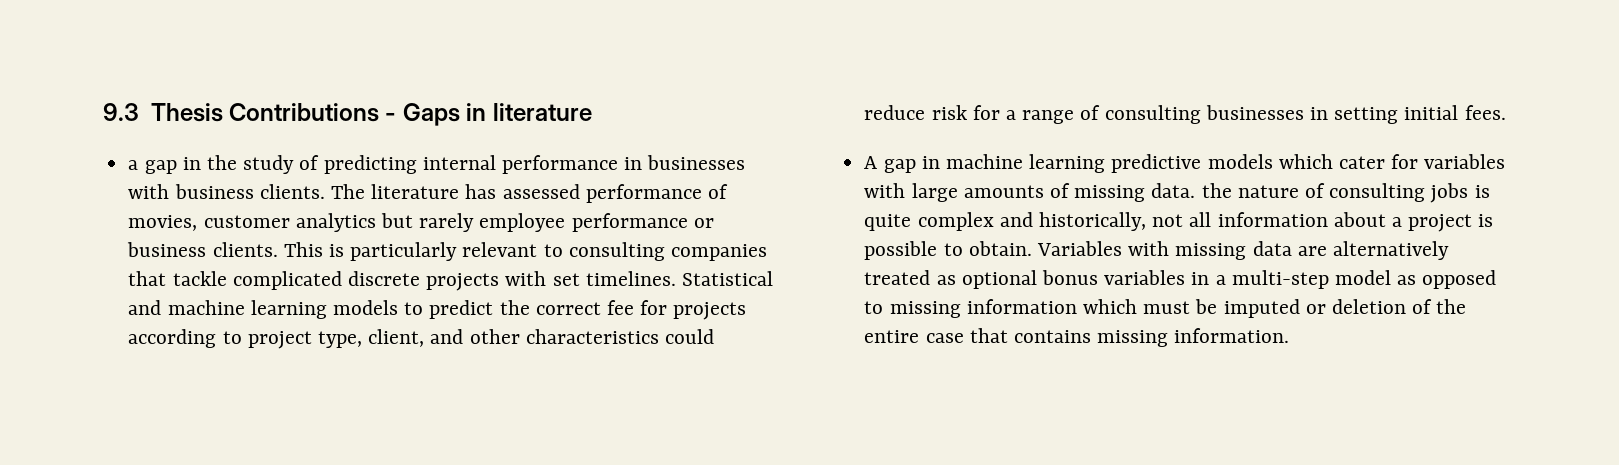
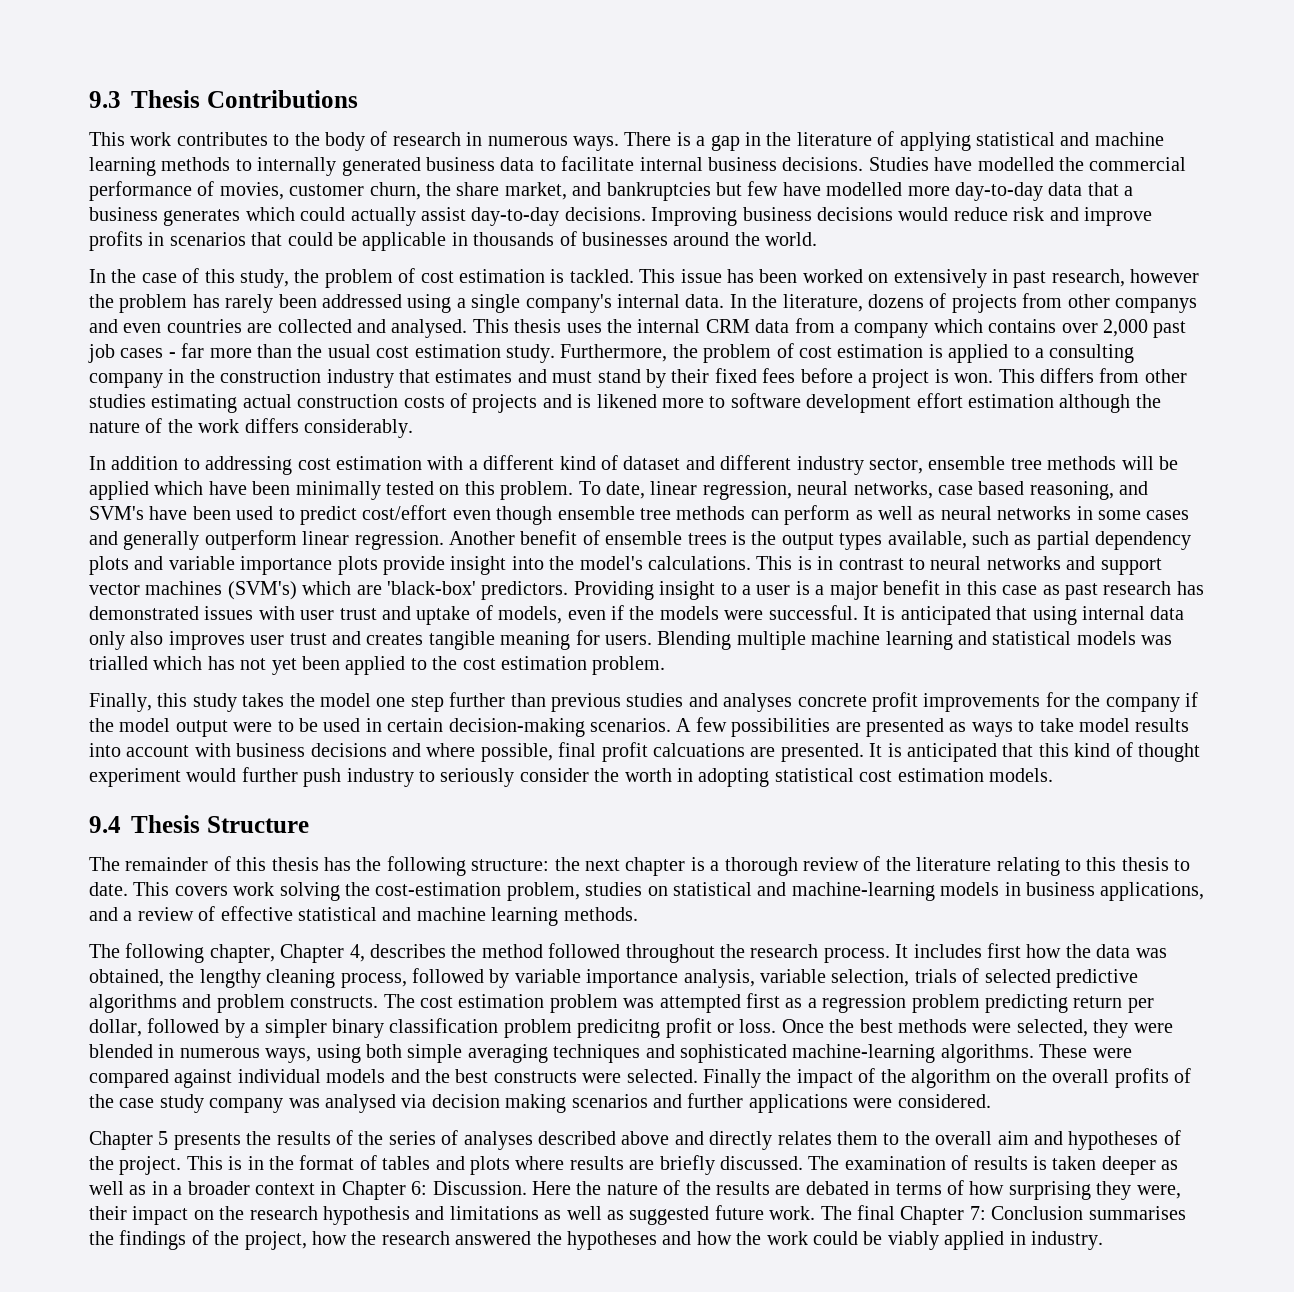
- 9.3 Thesis Contributions - Gaps in literature
- a gap in the study of predicting internal performance in businesses with business clients. The literature has assessed performance of movies, customer analytics but rarely employee performance or business clients. This is particularly relevant to consulting companies that tackle complicated discrete projects with set timelines. Statistical and machine learning models to predict the correct fee for projects according to project type, client, and other characteristics could reduce risk for a range of consulting businesses in setting initial fees.
- A gap in machine learning predictive models which cater for variables with large amounts of missing data. the nature of consulting jobs is quite complex and historically, not all information about a project is possible to obtain. Variables with missing data are alternatively treated as optional bonus variables in a multi-step model as opposed to missing information which must be imputed or deletion of the entire case that contains missing information.
+ 9.3 Thesis Contributions
+ This work contributes to the body of research in numerous ways. There is a gap in the literature of applying statistical and machine learning methods to internally generated business data to facilitate internal business decisions. Studies have modelled the commercial performance of movies, customer churn, the share market, and bankruptcies but few have modelled more day-to-day data that a business generates which could actually assist day-to-day decisions. Improving business decisions would reduce risk and improve profits in scenarios that could be applicable in thousands of businesses around the world.
+ In the case of this study, the problem of cost estimation is tackled. This issue has been worked on extensively in past research, however the problem has rarely been addressed using a single company's internal data. In the literature, dozens of projects from other companys and even countries are collected and analysed. This thesis uses the internal CRM data from a company which contains over 2,000 past job cases - far more than the usual cost estimation study. Furthermore, the problem of cost estimation is applied to a consulting company in the construction industry that estimates and must stand by their fixed fees before a project is won. This differs from other studies estimating actual construction costs of projects and is likened more to software development effort estimation although the nature of the work differs considerably.
+ In addition to addressing cost estimation with a different kind of dataset and different industry sector, ensemble tree methods will be applied which have been minimally tested on this problem. To date, linear regression, neural networks, case based reasoning, and SVM's have been used to predict cost/effort even though ensemble tree methods can perform as well as neural networks in some cases and generally outperform linear regression. Another benefit of ensemble trees is the output types available, such as partial dependency plots and variable importance plots provide insight into the model's calculations. This is in contrast to neural networks and support vector machines (SVM's) which are 'black-box' predictors. Providing insight to a user is a major benefit in this case as past research has demonstrated issues with user trust and uptake of models, even if the models were successful. It is anticipated that using internal data only also improves user trust and creates tangible meaning for users. Blending multiple machine learning and statistical models was trialled which has not yet been applied to the cost estimation problem.
+ Finally, this study takes the model one step further than previous studies and analyses concrete profit improvements for the company if the model output were to be used in certain decision-making scenarios. A few possibilities are presented as ways to take model results into account with business decisions and where possible, final profit calcuations are presented. It is anticipated that this kind of thought experiment would further push industry to seriously consider the worth in adopting statistical cost estimation models.
+ 9.4 Thesis Structure
+ The remainder of this thesis has the following structure: the next chapter is a thorough review of the literature relating to this thesis to date. This covers work solving the cost-estimation problem, studies on statistical and machine-learning models in business applications, and a review of effective statistical and machine learning methods.
+ The following chapter, Chapter 4, describes the method followed throughout the research process. It includes first how the data was obtained, the lengthy cleaning process, followed by variable importance analysis, variable selection, trials of selected predictive algorithms and problem constructs. The cost estimation problem was attempted first as a regression problem predicting return per dollar, followed by a simpler binary classification problem predicitng profit or loss. Once the best methods were selected, they were blended in numerous ways, using both simple averaging techniques and sophisticated machine-learning algorithms. These were compared against individual models and the best constructs were selected. Finally the impact of the algorithm on the overall profits of the case study company was analysed via decision making scenarios and further applications were considered.
+ Chapter 5 presents the results of the series of analyses described above and directly relates them to the overall aim and hypotheses of the project. This is in the format of tables and plots where results are briefly discussed. The examination of results is taken deeper as well as in a broader context in Chapter 6: Discussion. Here the nature of the results are debated in terms of how surprising they were, their impact on the research hypothesis and limitations as well as suggested future work. The final Chapter 7: Conclusion summarises the findings of the project, how the research answered the hypotheses and how the work could be viably applied in industry.

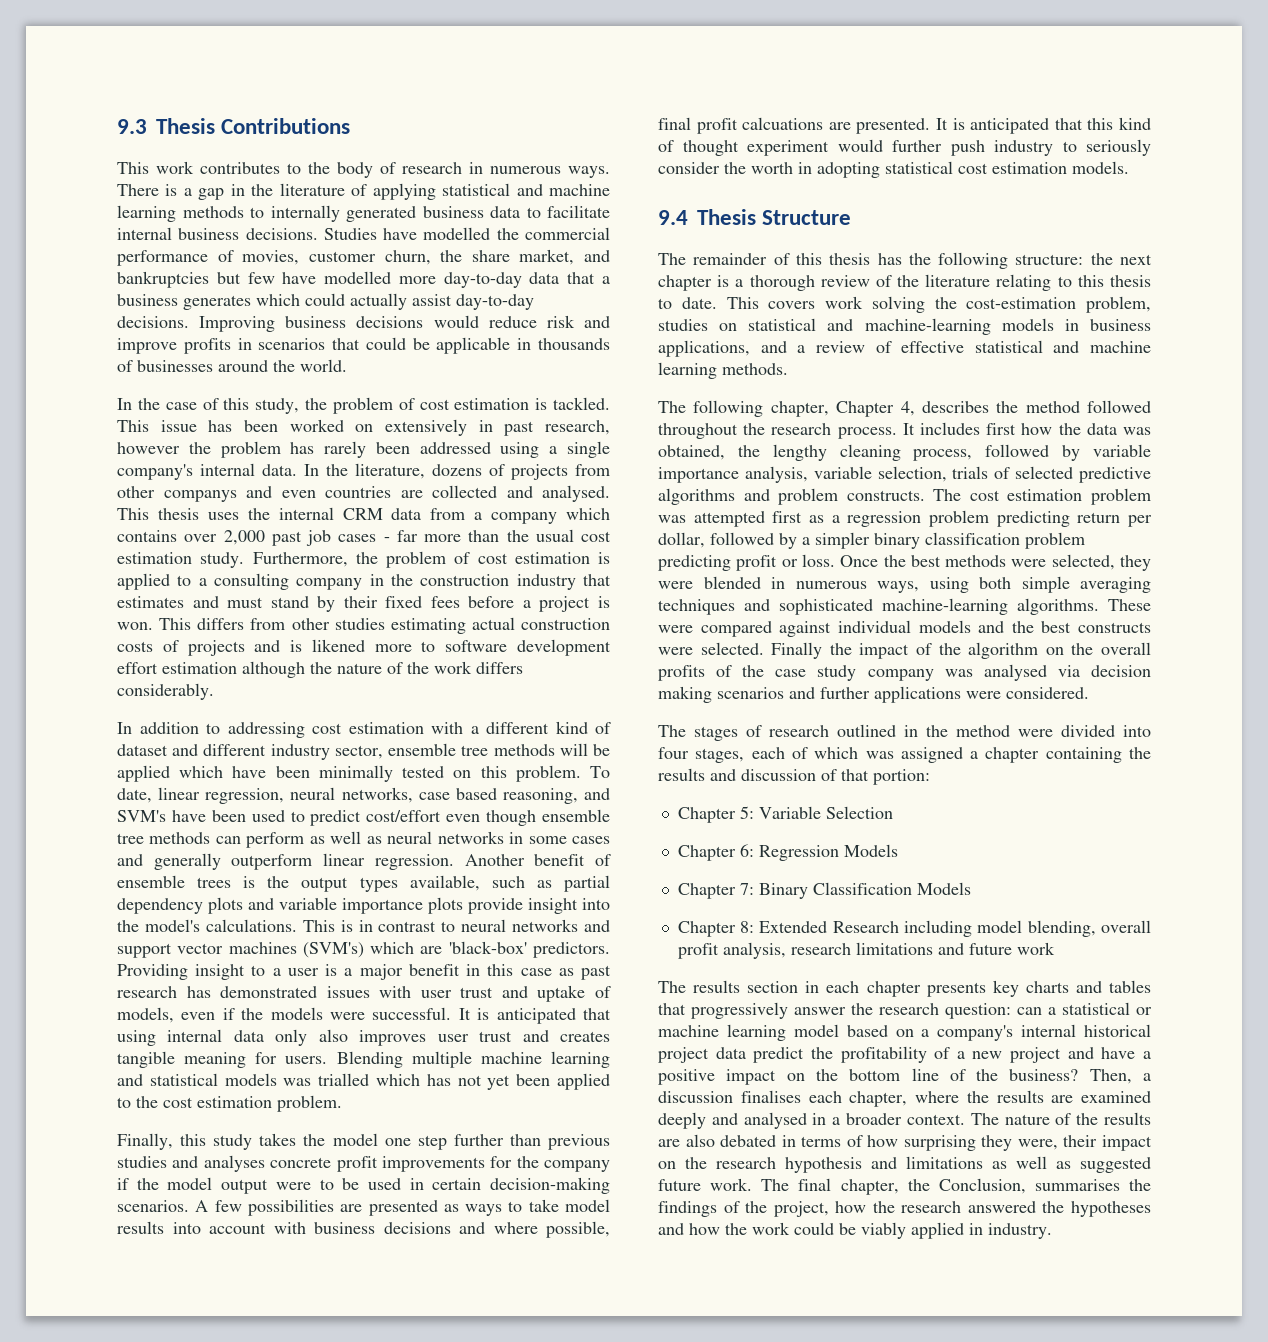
- The cost estimation problem was attempted first as a regression problem predicting return per dollar, followed by a simpler binary classification problem predicitng profit or loss.
+ The cost estimation problem was attempted first as a regression problem predicting return per dollar, followed by a simpler binary classification problem predicting profit or loss.
- Chapter 5 presents the results of the series of analyses described above and directly relates them to the overall aim and hypotheses of the project. This is in the format of tables and plots where results are briefly discussed. The examination of results is taken deeper as well as in a broader context in Chapter 6: Discussion. Here the nature of the results are debated in terms of how surprising they were, their impact on the research hypothesis and limitations as well as suggested future work.
+ The stages of research outlined in the method were divided into four stages, each of which was assigned a chapter containing the results and discussion of that portion:
+ Chapter 5: Variable Selection
+ Chapter 6: Regression Models
+ Chapter 7: Binary Classification Models
+ Chapter 8: Extended Research including model blending, overall profit analysis, research limitations and future work
+ The results section in each chapter presents key charts and tables that progressively answer the research question: can a statistical or machine learning model based on a company's internal historical project data predict the profitability of a new project and have a positive impact on the bottom line of the business? Then, a discussion finalises each chapter, where the results are examined deeply and analysed in a broader context. The nature of the results are also debated in terms of how surprising they were, their impact on the research hypothesis and limitations as well as suggested future work.
- The final Chapter 7: Conclusion summarises the findings of the project, how the research answered the hypotheses and how the work could be viably applied in industry.
+ The final chapter, the Conclusion, summarises the findings of the project, how the research answered the hypotheses and how the work could be viably applied in industry.

